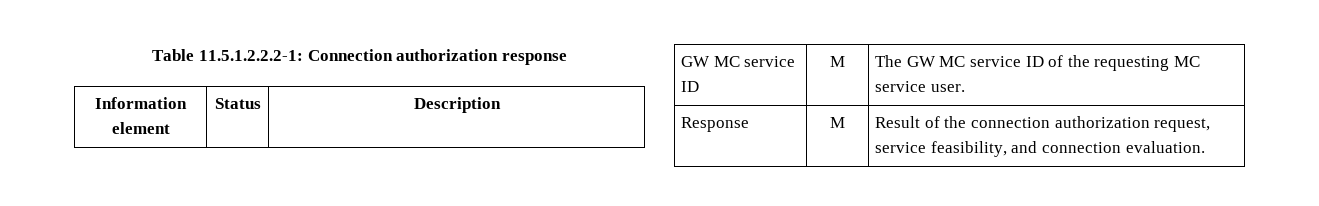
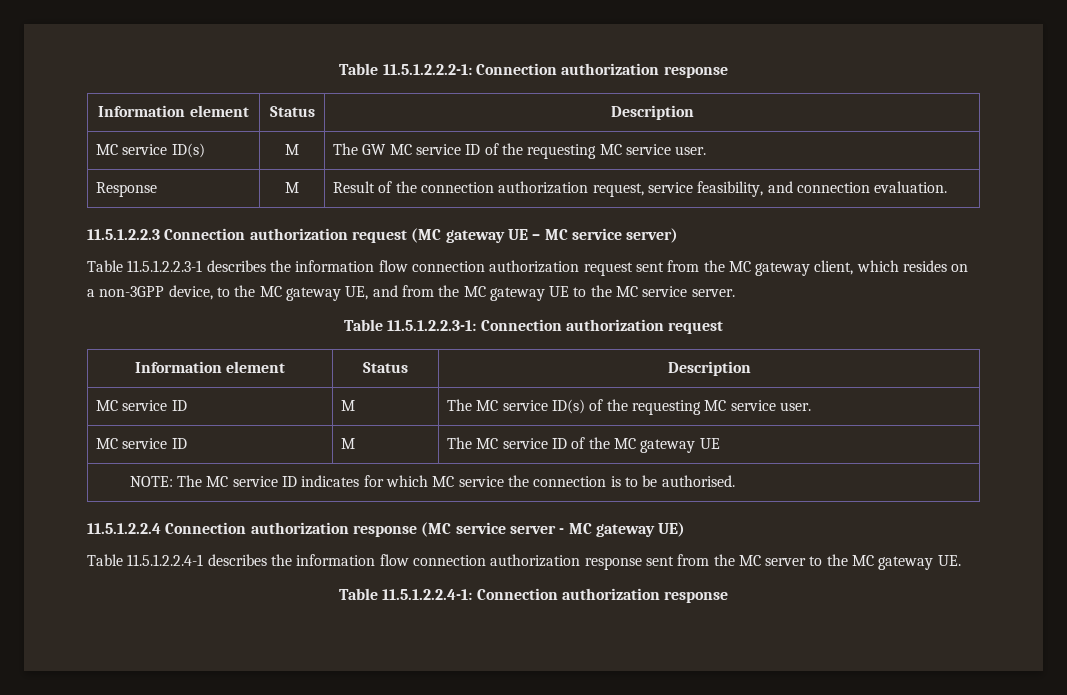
- GW MC service ID | M | The GW MC service ID of the requesting MC service user.
+ MC service ID(s) | M | The GW MC service ID of the requesting MC service user.
+ 11.5.1.2.2.3 Connection authorization request (MC gateway UE – MC service server)
+ Table 11.5.1.2.2.3-1 describes the information flow connection authorization request sent from the MC gateway client, which resides on a non-3GPP device, to the MC gateway UE, and from the MC gateway UE to the MC service server.
+ Table 11.5.1.2.2.3-1: Connection authorization request
+ Information element | Status | Description
+ MC service ID | M | The MC service ID(s) of the requesting MC service user.
+ MC service ID | M | The MC service ID of the MC gateway UE
+ NOTE: The MC service ID indicates for which MC service the connection is to be authorised.
+ 11.5.1.2.2.4 Connection authorization response (MC service server - MC gateway UE)
+ Table 11.5.1.2.2.4-1 describes the information flow connection authorization response sent from the MC server to the MC gateway UE.
+ Table 11.5.1.2.2.4-1: Connection authorization response

